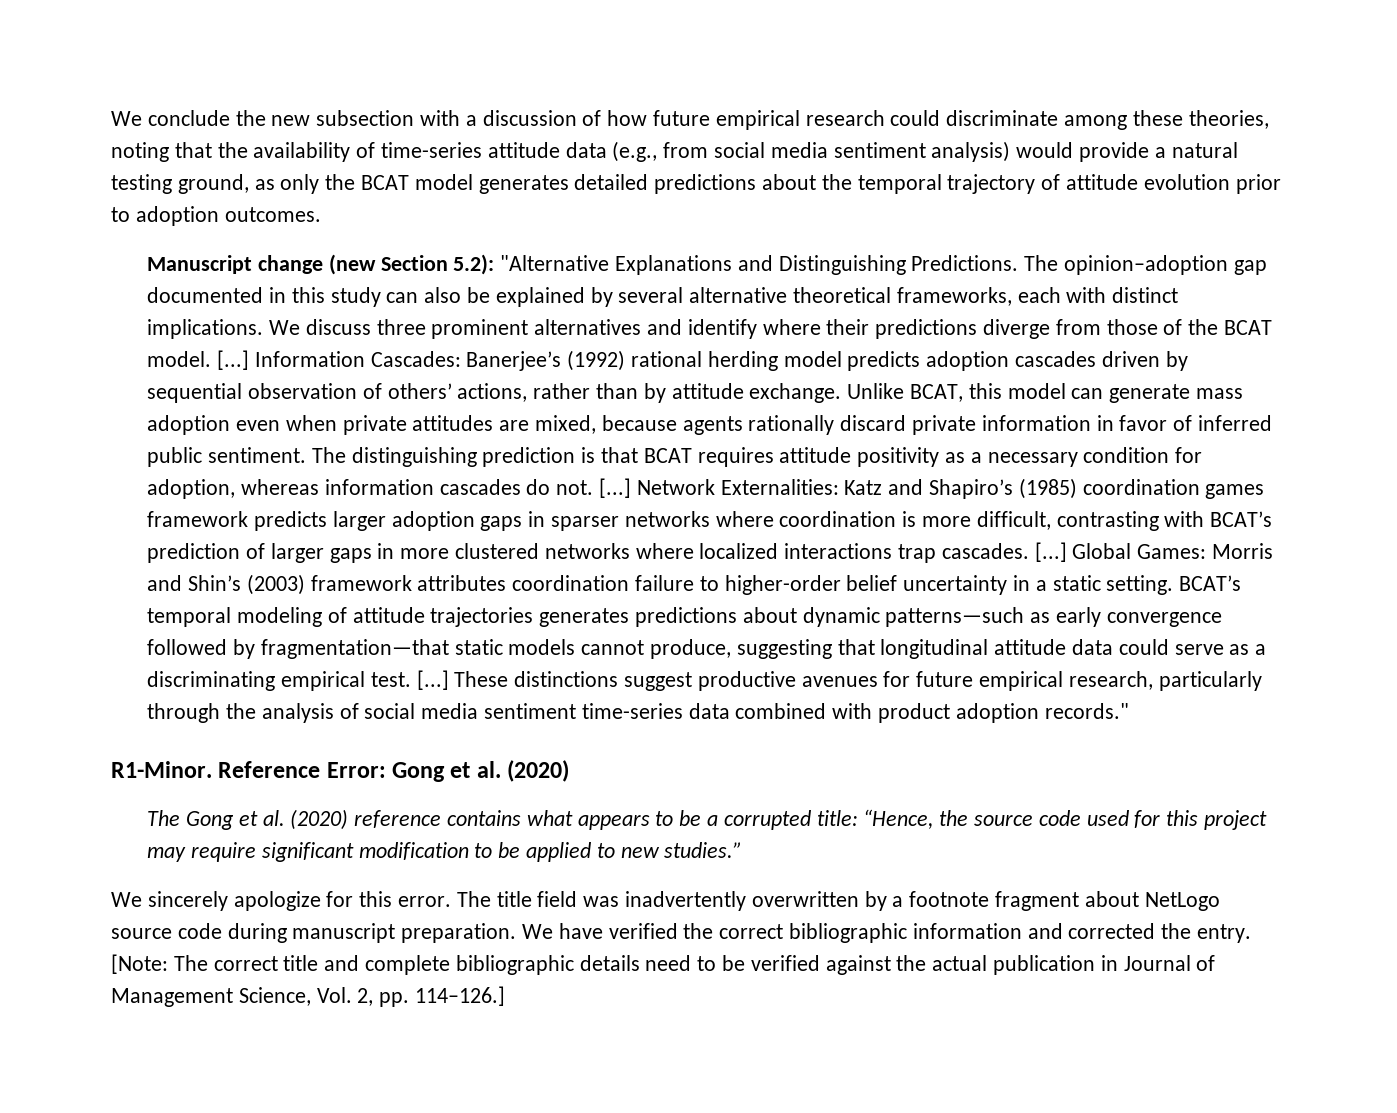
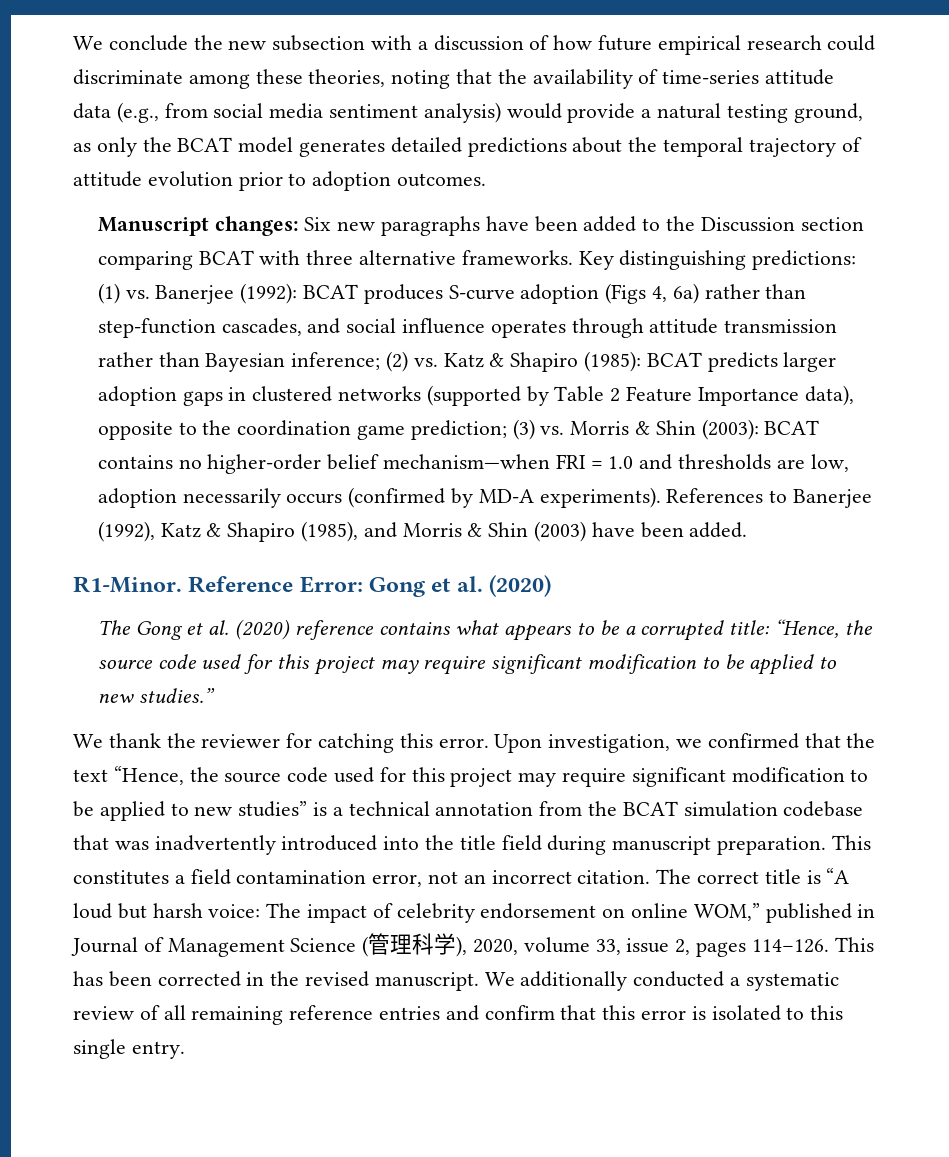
- Manuscript change (new Section 5.2): "Alternative Explanations and Distinguishing Predictions. The opinion–adoption gap documented in this study can also be explained by several alternative theoretical frameworks, each with distinct implications. We discuss three prominent alternatives and identify where their predictions diverge from those of the BCAT model. [...] Information Cascades: Banerjee’s (1992) rational herding model predicts adoption cascades driven by sequential observation of others’ actions, rather than by attitude exchange. Unlike BCAT, this model can generate mass adoption even when private attitudes are mixed, because agents rationally discard private information in favor of inferred public sentiment. The distinguishing prediction is that BCAT requires attitude positivity as a necessary condition for adoption, whereas information cascades do not. [...] Network Externalities: Katz and Shapiro’s (1985) coordination games framework predicts larger adoption gaps in sparser networks where coordination is more difficult, contrasting with BCAT’s prediction of larger gaps in more clustered networks where localized interactions trap cascades. [...] Global Games: Morris and Shin’s (2003) framework attributes coordination failure to higher-order belief uncertainty in a static setting. BCAT’s temporal modeling of attitude trajectories generates predictions about dynamic patterns—such as early convergence followed by fragmentation—that static models cannot produce, suggesting that longitudinal attitude data could serve as a discriminating empirical test. [...] These distinctions suggest productive avenues for future empirical research, particularly through the analysis of social media sentiment time-series data combined with product adoption records."
+ Manuscript changes: Six new paragraphs have been added to the Discussion section comparing BCAT with three alternative frameworks. Key distinguishing predictions: (1) vs. Banerjee (1992): BCAT produces S-curve adoption (Figs 4, 6a) rather than step-function cascades, and social influence operates through attitude transmission rather than Bayesian inference; (2) vs. Katz & Shapiro (1985): BCAT predicts larger adoption gaps in clustered networks (supported by Table 2 Feature Importance data), opposite to the coordination game prediction; (3) vs. Morris & Shin (2003): BCAT contains no higher-order belief mechanism—when FRI = 1.0 and thresholds are low, adoption necessarily occurs (confirmed by MD-A experiments). References to Banerjee (1992), Katz & Shapiro (1985), and Morris & Shin (2003) have been added.
- We sincerely apologize for this error. The title field was inadvertently overwritten by a footnote fragment about NetLogo source code during manuscript preparation. We have verified the correct bibliographic information and corrected the entry. [Note: The correct title and complete bibliographic details need to be verified against the actual publication in Journal of Management Science, Vol. 2, pp. 114–126.]
+ We thank the reviewer for catching this error. Upon investigation, we confirmed that the text “Hence, the source code used for this project may require significant modification to be applied to new studies” is a technical annotation from the BCAT simulation codebase that was inadvertently introduced into the title field during manuscript preparation. This constitutes a field contamination error, not an incorrect citation. The correct title is “A loud but harsh voice: The impact of celebrity endorsement on online WOM,” published in Journal of Management Science (管理科学), 2020, volume 33, issue 2, pages 114–126. This has been corrected in the revised manuscript. We additionally conducted a systematic review of all remaining reference entries and confirm that this error is isolated to this single entry.

